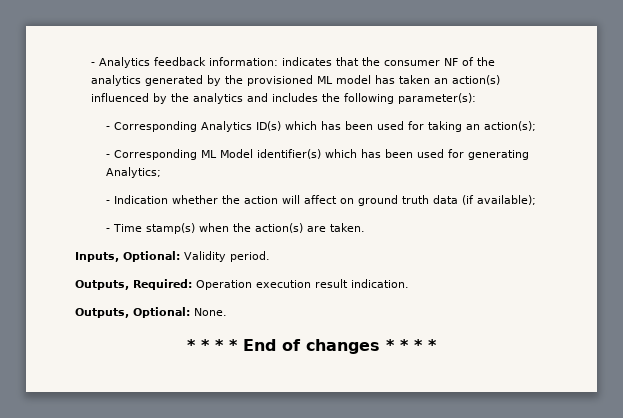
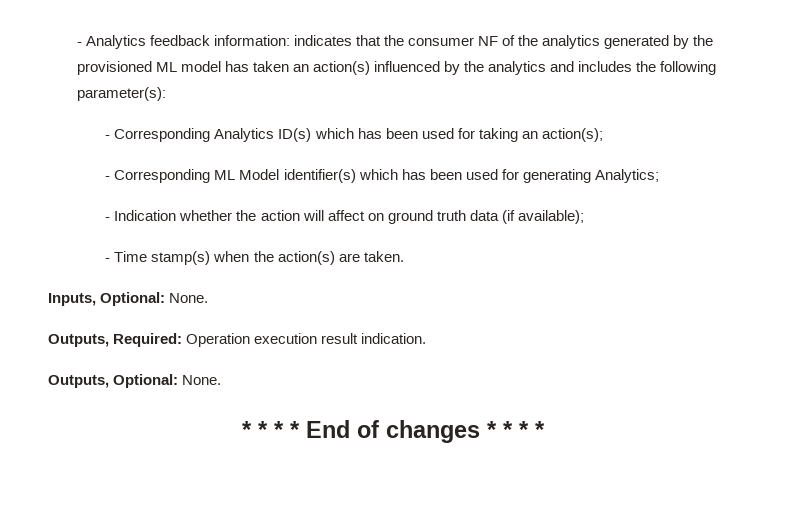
- Inputs, Optional: Validity period.
+ Inputs, Optional: None.

